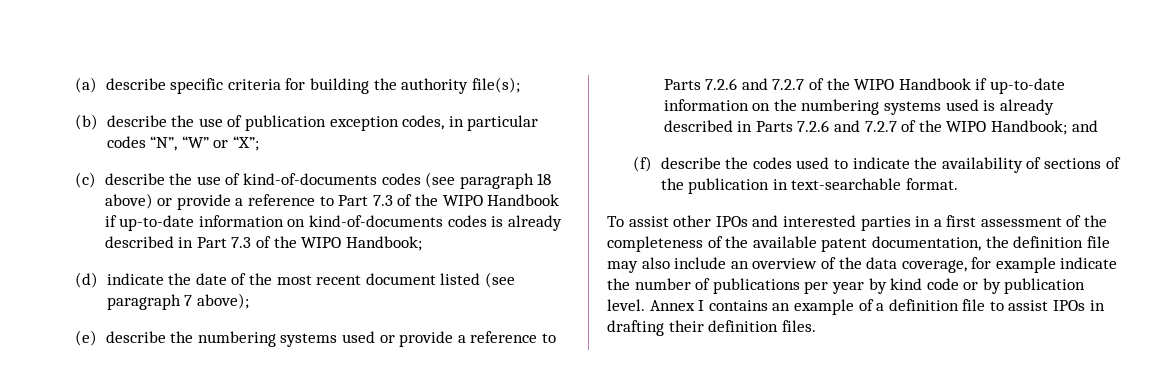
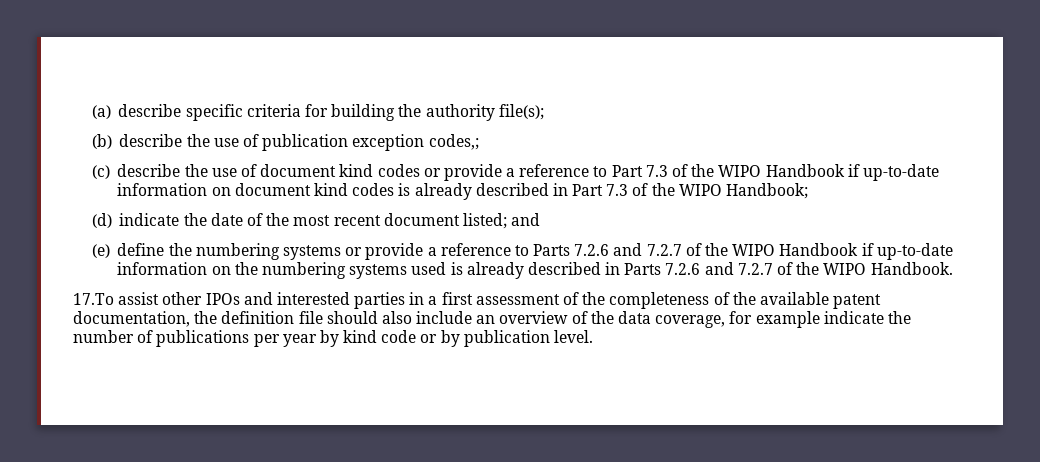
- (b) describe the use of publication exception codes, in particular codes “N”, “W” or “X”;
+ (b) describe the use of publication exception codes,;
- (c) describe the use of kind-of-documents codes (see paragraph 18 above) or provide a reference to Part 7.3 of the WIPO Handbook if up-to-date information on kind-of-documents codes is already described in Part 7.3 of the WIPO Handbook;
+ (c) describe the use of document kind codes or provide a reference to Part 7.3 of the WIPO Handbook if up-to-date information on document kind codes is already described in Part 7.3 of the WIPO Handbook;
- (d) indicate the date of the most recent document listed (see paragraph 7 above);
+ (d) indicate the date of the most recent document listed; and
- (e) describe the numbering systems used or provide a reference to Parts 7.2.6 and 7.2.7 of the WIPO Handbook if up-to-date information on the numbering systems used is already described in Parts 7.2.6 and 7.2.7 of the WIPO Handbook; and
- (f) describe the codes used to indicate the availability of sections of the publication in text-searchable format.
- To assist other IPOs and interested parties in a first assessment of the completeness of the available patent documentation, the definition file may also include an overview of the data coverage, for example indicate the number of publications per year by kind code or by publication level. Annex I contains an example of a definition file to assist IPOs in drafting their definition files.
+ (e) define the numbering systems or provide a reference to Parts 7.2.6 and 7.2.7 of the WIPO Handbook if up-to-date information on the numbering systems used is already described in Parts 7.2.6 and 7.2.7 of the WIPO Handbook.
+ 17.To assist other IPOs and interested parties in a first assessment of the completeness of the available patent documentation, the definition file should also include an overview of the data coverage, for example indicate the number of publications per year by kind code or by publication level.

